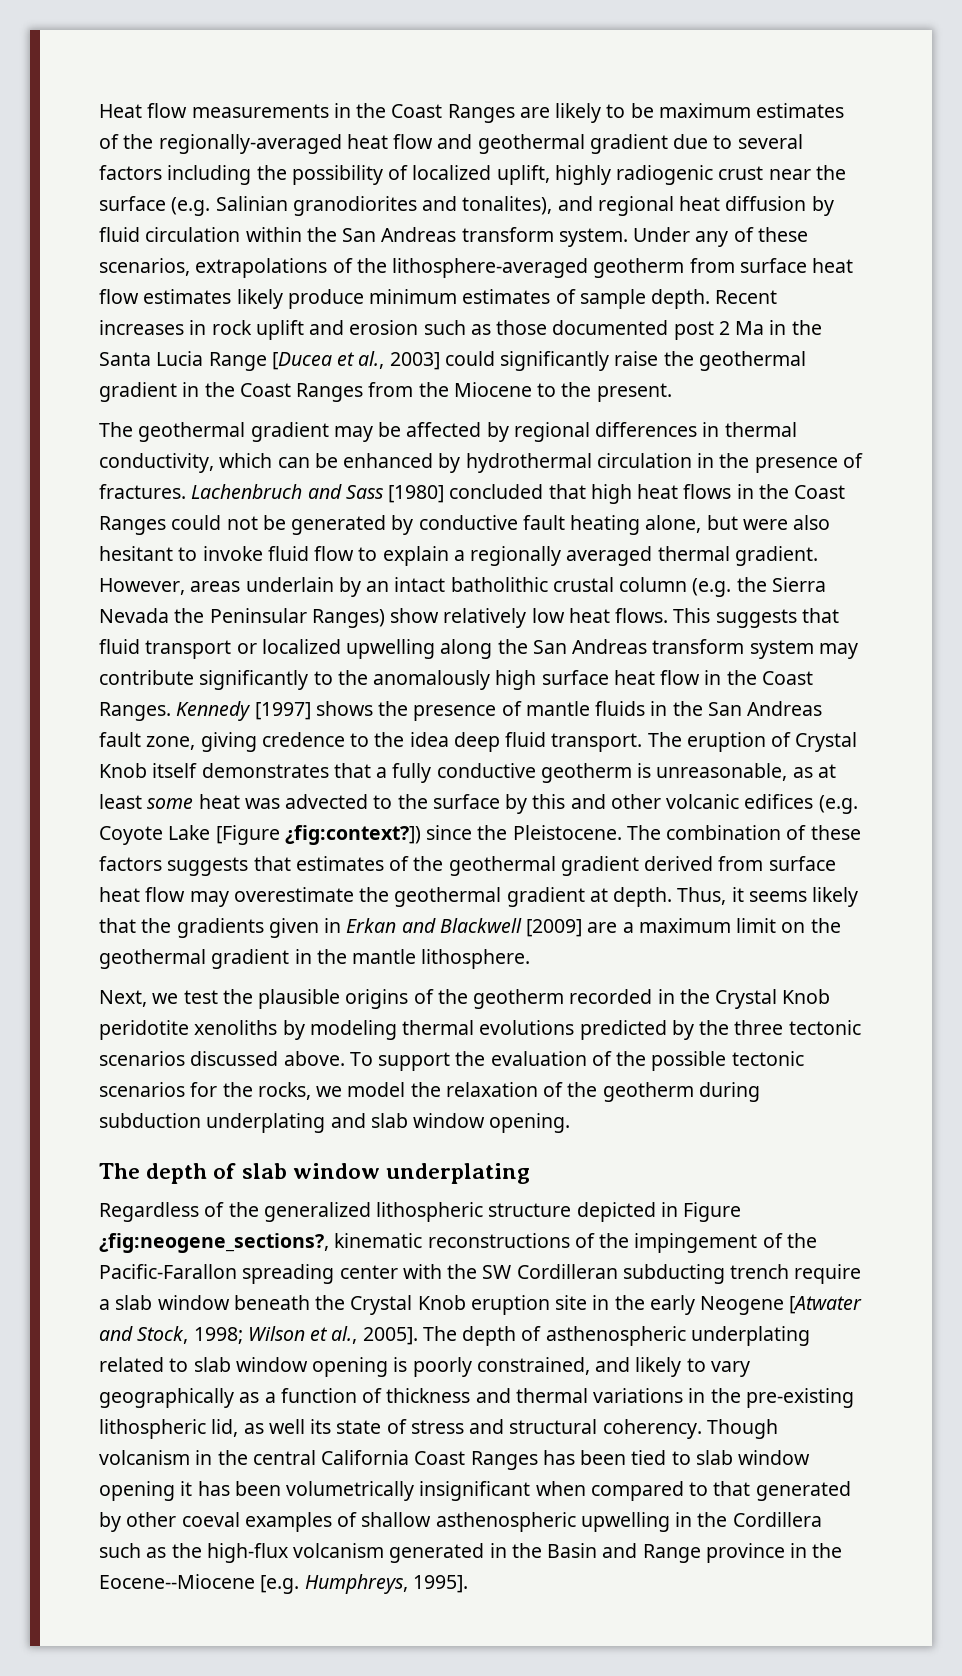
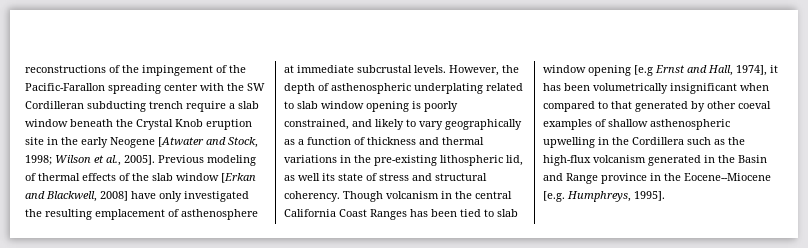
- Heat flow measurements in the Coast Ranges are likely to be maximum estimates of the regionally-averaged heat flow and geothermal gradient due to several factors including the possibility of localized uplift, highly radiogenic crust near the surface (e.g. Salinian granodiorites and tonalites), and regional heat diffusion by fluid circulation within the San Andreas transform system. Under any of these scenarios, extrapolations of the lithosphere-averaged geotherm from surface heat flow estimates likely produce minimum estimates of sample depth. Recent increases in rock uplift and erosion such as those documented post 2 Ma in the Santa Lucia Range [Ducea et al., 2003] could significantly raise the geothermal gradient in the Coast Ranges from the Miocene to the present.
- The geothermal gradient may be affected by regional differences in thermal conductivity, which can be enhanced by hydrothermal circulation in the presence of fractures. Lachenbruch and Sass [1980] concluded that high heat flows in the Coast Ranges could not be generated by conductive fault heating alone, but were also hesitant to invoke fluid flow to explain a regionally averaged thermal gradient. However, areas underlain by an intact batholithic crustal column (e.g. the Sierra Nevada the Peninsular Ranges) show relatively low heat flows. This suggests that fluid transport or localized upwelling along the San Andreas transform system may contribute significantly to the anomalously high surface heat flow in the Coast Ranges. Kennedy [1997] shows the presence of mantle fluids in the San Andreas fault zone, giving credence to the idea deep fluid transport. The eruption of Crystal Knob itself demonstrates that a fully conductive geotherm is unreasonable, as at least some heat was advected to the surface by this and other volcanic edifices (e.g. Coyote Lake [Figure ¿fig:context?]) since the Pleistocene. The combination of these factors suggests that estimates of the geothermal gradient derived from surface heat flow may overestimate the geothermal gradient at depth. Thus, it seems likely that the gradients given in Erkan and Blackwell [2009] are a maximum limit on the geothermal gradient in the mantle lithosphere.
- Next, we test the plausible origins of the geotherm recorded in the Crystal Knob peridotite xenoliths by modeling thermal evolutions predicted by the three tectonic scenarios discussed above. To support the evaluation of the possible tectonic scenarios for the rocks, we model the relaxation of the geotherm during subduction underplating and slab window opening.
- The depth of slab window underplating
- Regardless of the generalized lithospheric structure depicted in Figure ¿fig:neogene_sections?, kinematic reconstructions of the impingement of the Pacific-Farallon spreading center with the SW Cordilleran subducting trench require a slab window beneath the Crystal Knob eruption site in the early Neogene [Atwater and Stock, 1998; Wilson et al., 2005].
+ reconstructions of the impingement of the Pacific-Farallon spreading center with the SW Cordilleran subducting trench require a slab window beneath the Crystal Knob eruption site in the early Neogene [Atwater and Stock, 1998; Wilson et al., 2005].
- The depth of asthenospheric underplating related to slab window opening is poorly constrained, and likely to vary geographically as a function of thickness and thermal variations in the pre-existing lithospheric lid, as well its state of stress and structural coherency.
+ Previous modeling of thermal effects of the slab window [Erkan and Blackwell, 2008] have only investigated the resulting emplacement of asthenosphere at immediate subcrustal levels. However, the depth of asthenospheric underplating related to slab window opening is poorly constrained, and likely to vary geographically as a function of thickness and thermal variations in the pre-existing lithospheric lid, as well its state of stress and structural coherency.
- Though volcanism in the central California Coast Ranges has been tied to slab window opening it has been volumetrically insignificant when compared to that generated by other coeval examples of shallow asthenospheric upwelling in the Cordillera such as the high-flux volcanism generated in the Basin and Range province in the Eocene--Miocene [e.g. Humphreys, 1995].
+ Though volcanism in the central California Coast Ranges has been tied to slab window opening [e.g Ernst and Hall, 1974], it has been volumetrically insignificant when compared to that generated by other coeval examples of shallow asthenospheric upwelling in the Cordillera such as the high-flux volcanism generated in the Basin and Range province in the Eocene--Miocene [e.g. Humphreys, 1995].

